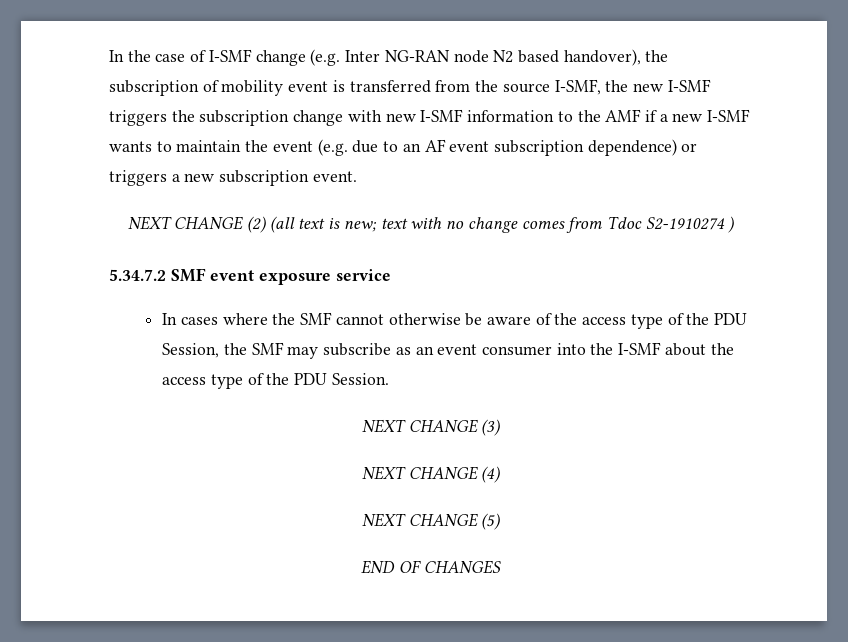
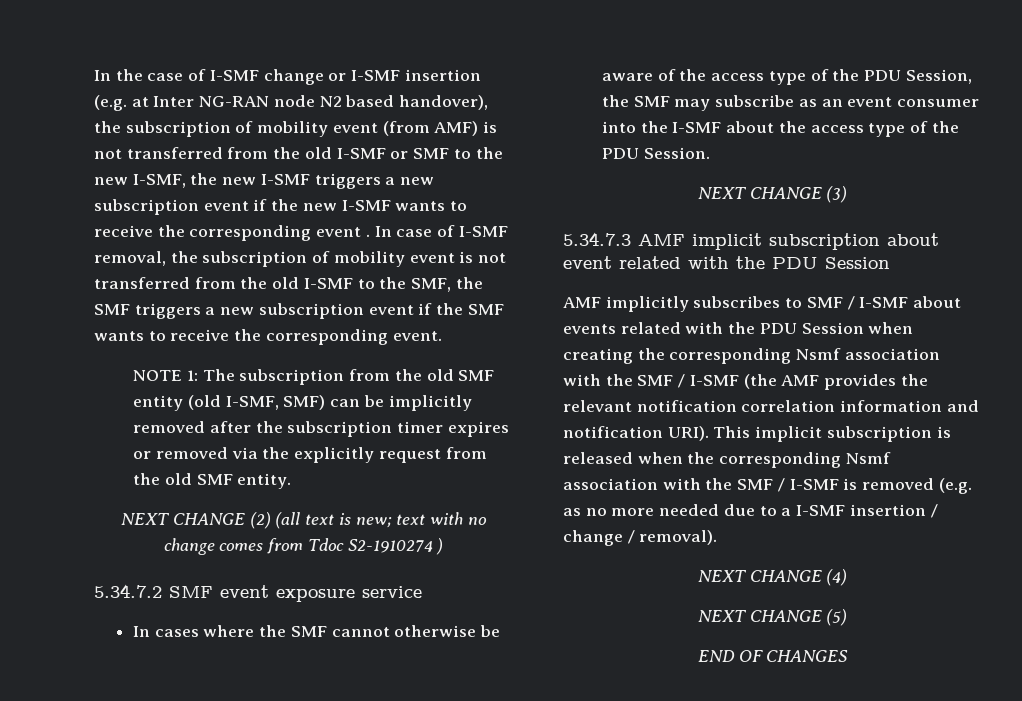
- In the case of I-SMF change (e.g. Inter NG-RAN node N2 based handover), the subscription of mobility event is transferred from the source I-SMF, the new I-SMF triggers the subscription change with new I-SMF information to the AMF if a new I-SMF wants to maintain the event (e.g. due to an AF event subscription dependence) or triggers a new subscription event.
+ In the case of I-SMF change or I-SMF insertion (e.g. at Inter NG-RAN node N2 based handover), the subscription of mobility event (from AMF) is not transferred from the old I-SMF or SMF to the new I-SMF, the new I-SMF triggers a new subscription event if the new I-SMF wants to receive the corresponding event . In case of I-SMF removal, the subscription of mobility event is not transferred from the old I-SMF to the SMF, the SMF triggers a new subscription event if the SMF wants to receive the corresponding event.
+ NOTE 1: The subscription from the old SMF entity (old I-SMF, SMF) can be implicitly removed after the subscription timer expires or removed via the explicitly request from the old SMF entity.
+ 5.34.7.3 AMF implicit subscription about event related with the PDU Session
+ AMF implicitly subscribes to SMF / I-SMF about events related with the PDU Session when creating the corresponding Nsmf association with the SMF / I-SMF (the AMF provides the relevant notification correlation information and notification URI). This implicit subscription is released when the corresponding Nsmf association with the SMF / I-SMF is removed (e.g. as no more needed due to a I-SMF insertion / change / removal).

